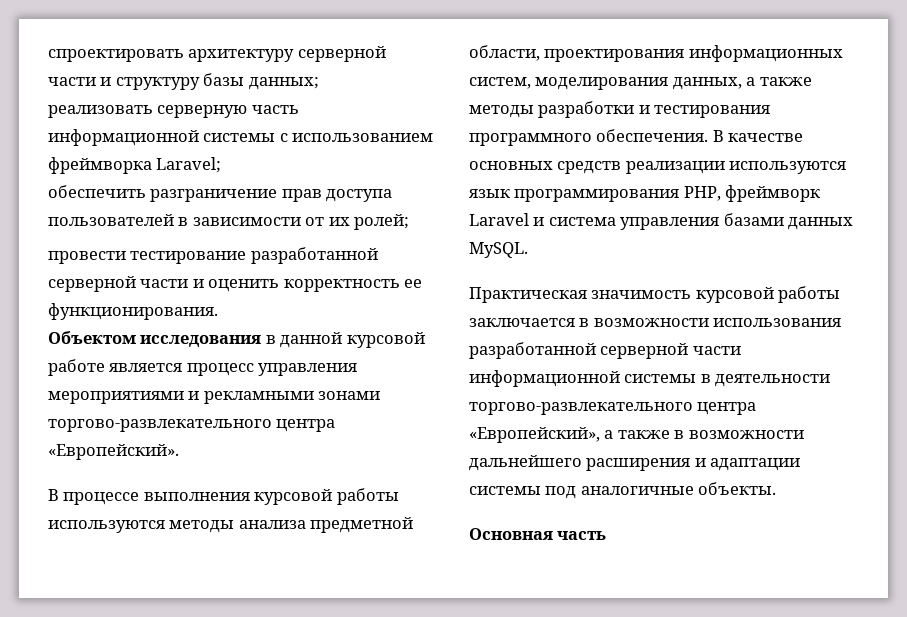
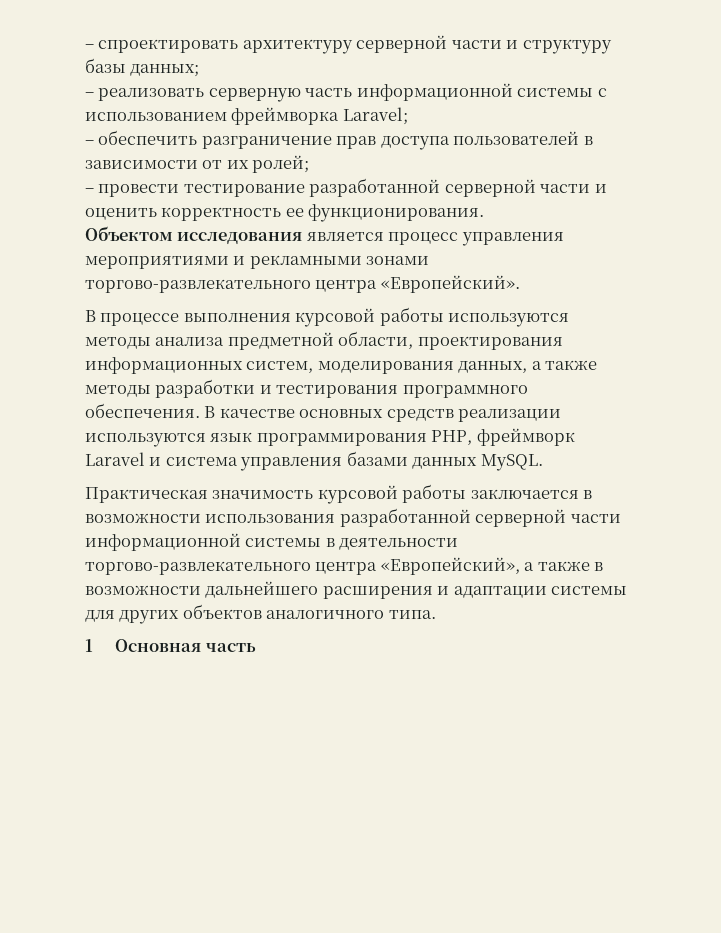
- спроектировать архитектуру серверной части и структуру базы данных;
+ – спроектировать архитектуру серверной части и структуру базы данных;
- реализовать серверную часть информационной системы с использованием фреймворка Laravel;
+ – реализовать серверную часть информационной системы с использованием фреймворка Laravel;
- обеспечить разграничение прав доступа пользователей в зависимости от их ролей;
+ – обеспечить разграничение прав доступа пользователей в зависимости от их ролей;
- провести тестирование разработанной серверной части и оценить корректность ее функционирования.
+ – провести тестирование разработанной серверной части и оценить корректность ее функционирования.
- Объектом исследования в данной курсовой работе является процесс управления мероприятиями и рекламными зонами торгово-развлекательного центра «Европейский».
+ Объектом исследования является процесс управления мероприятиями и рекламными зонами торгово-развлекательного центра «Европейский».
- Практическая значимость курсовой работы заключается в возможности использования разработанной серверной части информационной системы в деятельности торгово-развлекательного центра «Европейский», а также в возможности дальнейшего расширения и адаптации системы под аналогичные объекты.
- Основная часть
+ Практическая значимость курсовой работы заключается в возможности использования разработанной серверной части информационной системы в деятельности торгово-развлекательного центра «Европейский», а также в возможности дальнейшего расширения и адаптации системы для других объектов аналогичного типа.
+ 1 Основная часть

